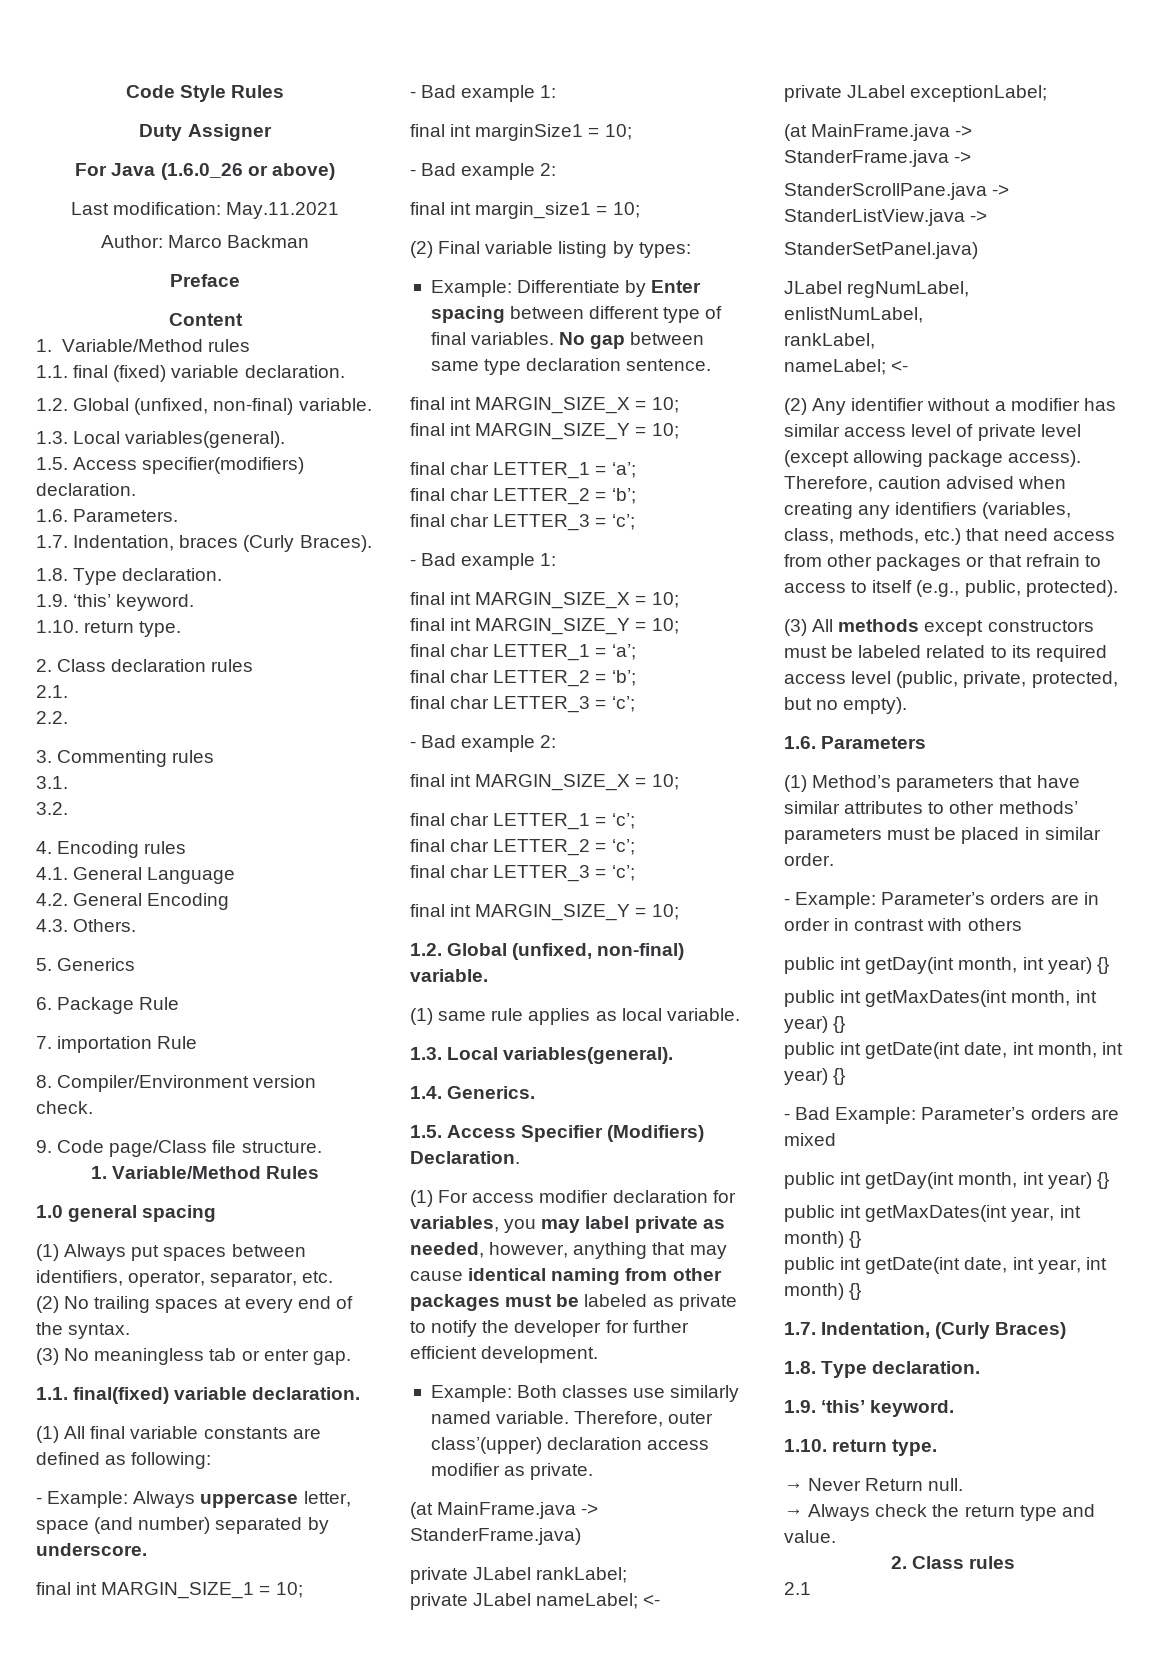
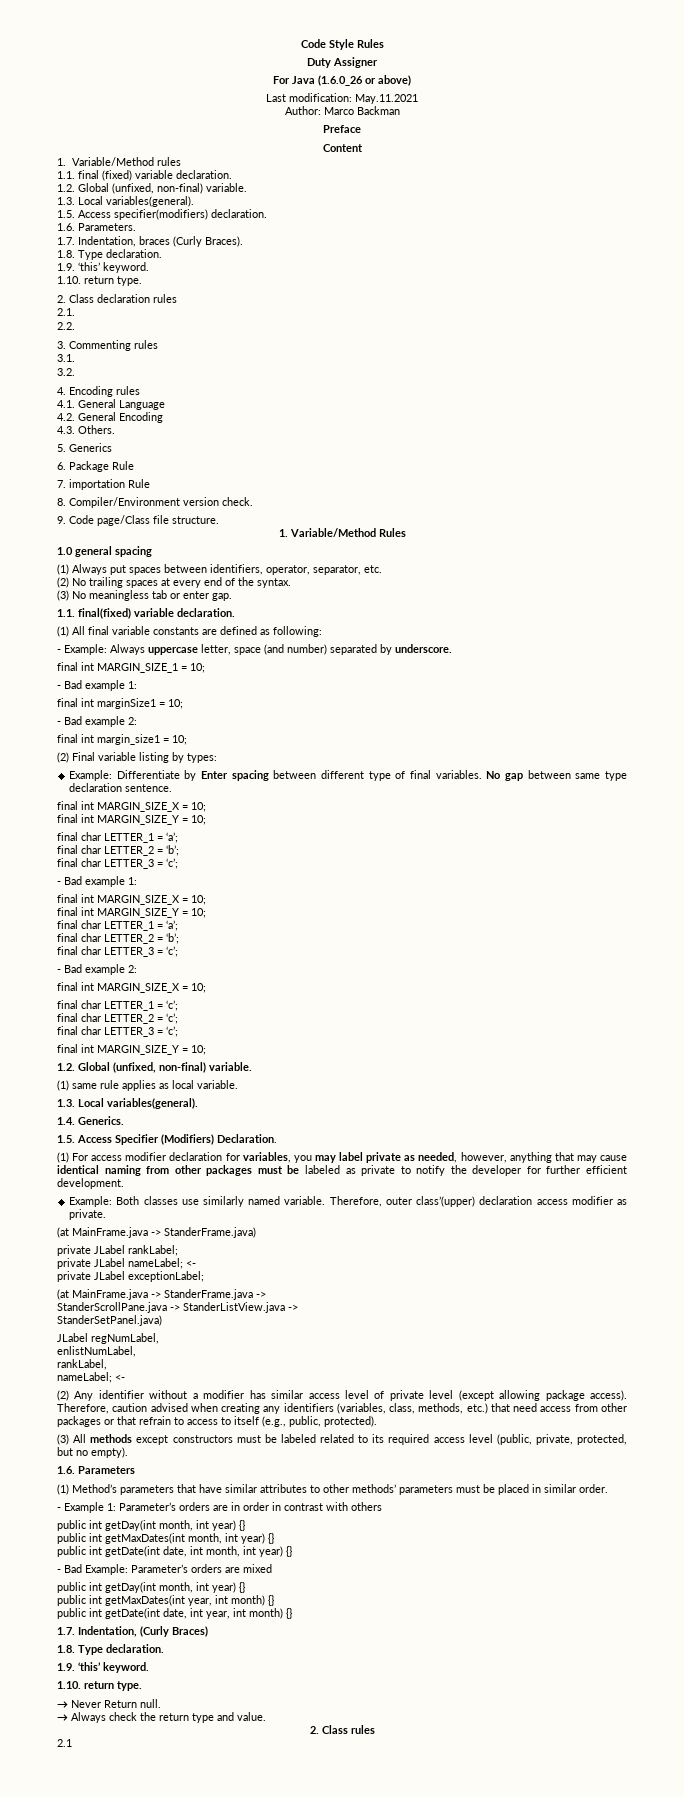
- - Example: Parameter’s orders are in order in contrast with others
+ - Example 1: Parameter’s orders are in order in contrast with others

